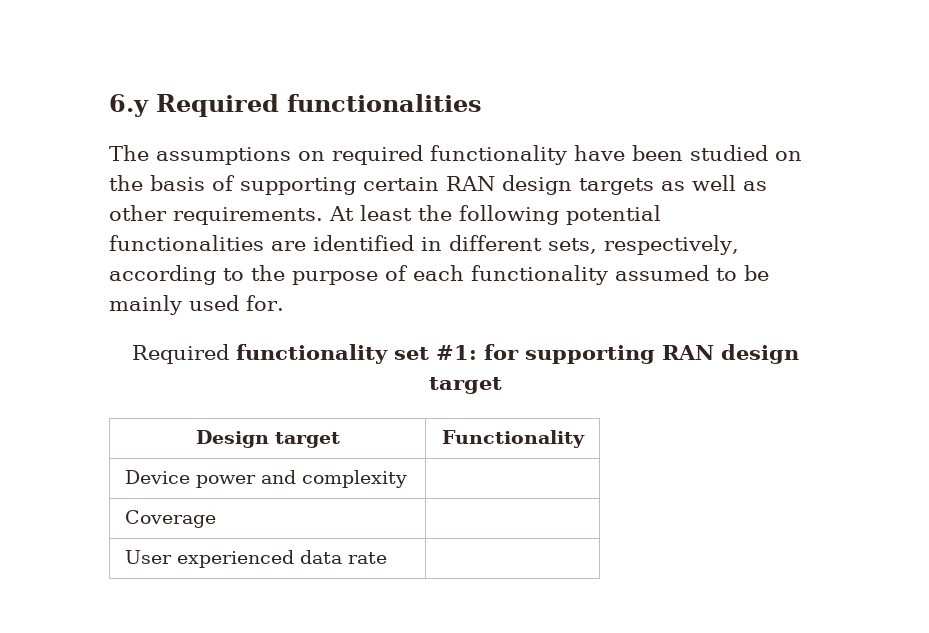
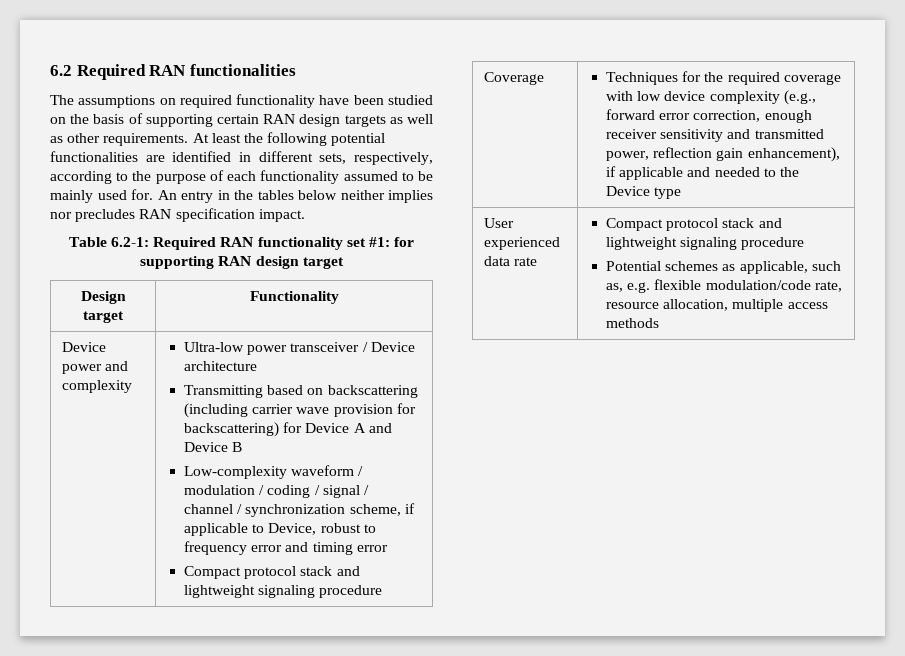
- 6.y Required functionalities
+ 6.2 Required RAN functionalities
- At least the following potential functionalities are identified in different sets, respectively, according to the purpose of each functionality assumed to be mainly used for.
- Required functionality set #1: for supporting RAN design target
+ At least the following potential functionalities are identified in different sets, respectively, according to the purpose of each functionality assumed to be mainly used for. An entry in the tables below neither implies nor precludes RAN specification impact.
+ Table 6.2-1: Required RAN functionality set #1: for supporting RAN design target
- Coverage |
- User experienced data rate |
+ Ultra-low power transceiver / Device architecture
+ Transmitting based on backscattering (including carrier wave provision for backscattering) for Device A and Device B
+ Low-complexity waveform / modulation / coding / signal / channel / synchronization scheme, if applicable to Device, robust to frequency error and timing error
+ Compact protocol stack and lightweight signaling procedure
+ Coverage | Techniques for the required coverage with low device complexity (e.g., forward error correction, enough receiver sensitivity and transmitted power, reflection gain enhancement), if applicable and needed to the Device type
+ User experienced data rate | Compact protocol stack and lightweight signaling procedure
+ Potential schemes as applicable, such as, e.g. flexible modulation/code rate, resource allocation, multiple access methods

